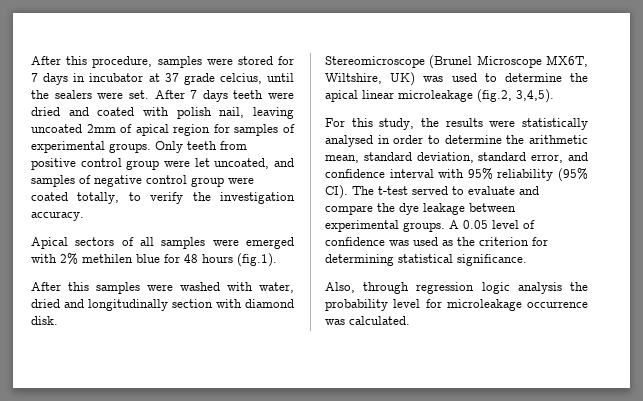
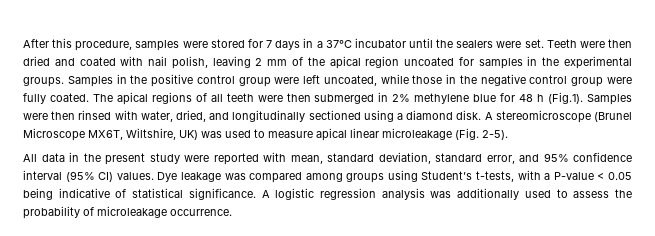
- After this procedure, samples were stored for 7 days in incubator at 37 grade celcius, until the sealers were set.
+ After this procedure, samples were stored for 7 days in a 37°C incubator until the sealers were set.
- After 7 days teeth were dried and coated with polish nail, leaving uncoated 2mm of apical region for samples of experimental groups. Only teeth from positive control group were let uncoated, and samples of negative control group were coated totally, to verify the investigation accuracy.
- Apical sectors of all samples were emerged with 2% methilen blue for 48 hours (fig.1).
- After this samples were washed with water, dried and longitudinally section with diamond disk.
- Stereomicroscope (Brunel Microscope MX6T, Wiltshire, UK) was used to determine the apical linear microleakage (fig.2, 3,4,5).
- For this study, the results were statistically analysed in order to determine the arithmetic mean, standard deviation, standard error, and confidence interval with 95% reliability (95% CI). The t-test served to evaluate and compare the dye leakage between experimental groups. A 0.05 level of confidence was used as the criterion for determining statistical significance.
- Also, through regression logic analysis the probability level for microleakage occurrence was calculated.
+ Teeth were then dried and coated with nail polish, leaving 2 mm of the apical region uncoated for samples in the experimental groups. Samples in the positive control group were left uncoated, while those in the negative control group were fully coated. The apical regions of all teeth were then submerged in 2% methylene blue for 48 h (Fig.1). Samples were then rinsed with water, dried, and longitudinally sectioned using a diamond disk. A stereomicroscope (Brunel Microscope MX6T, Wiltshire, UK) was used to measure apical linear microleakage (Fig. 2-5).
+ All data in the present study were reported with mean, standard deviation, standard error, and 95% confidence interval (95% CI) values. Dye leakage was compared among groups using Student’s t-tests, with a P-value < 0.05 being indicative of statistical significance. A logistic regression analysis was additionally used to assess the probability of microleakage occurrence.

